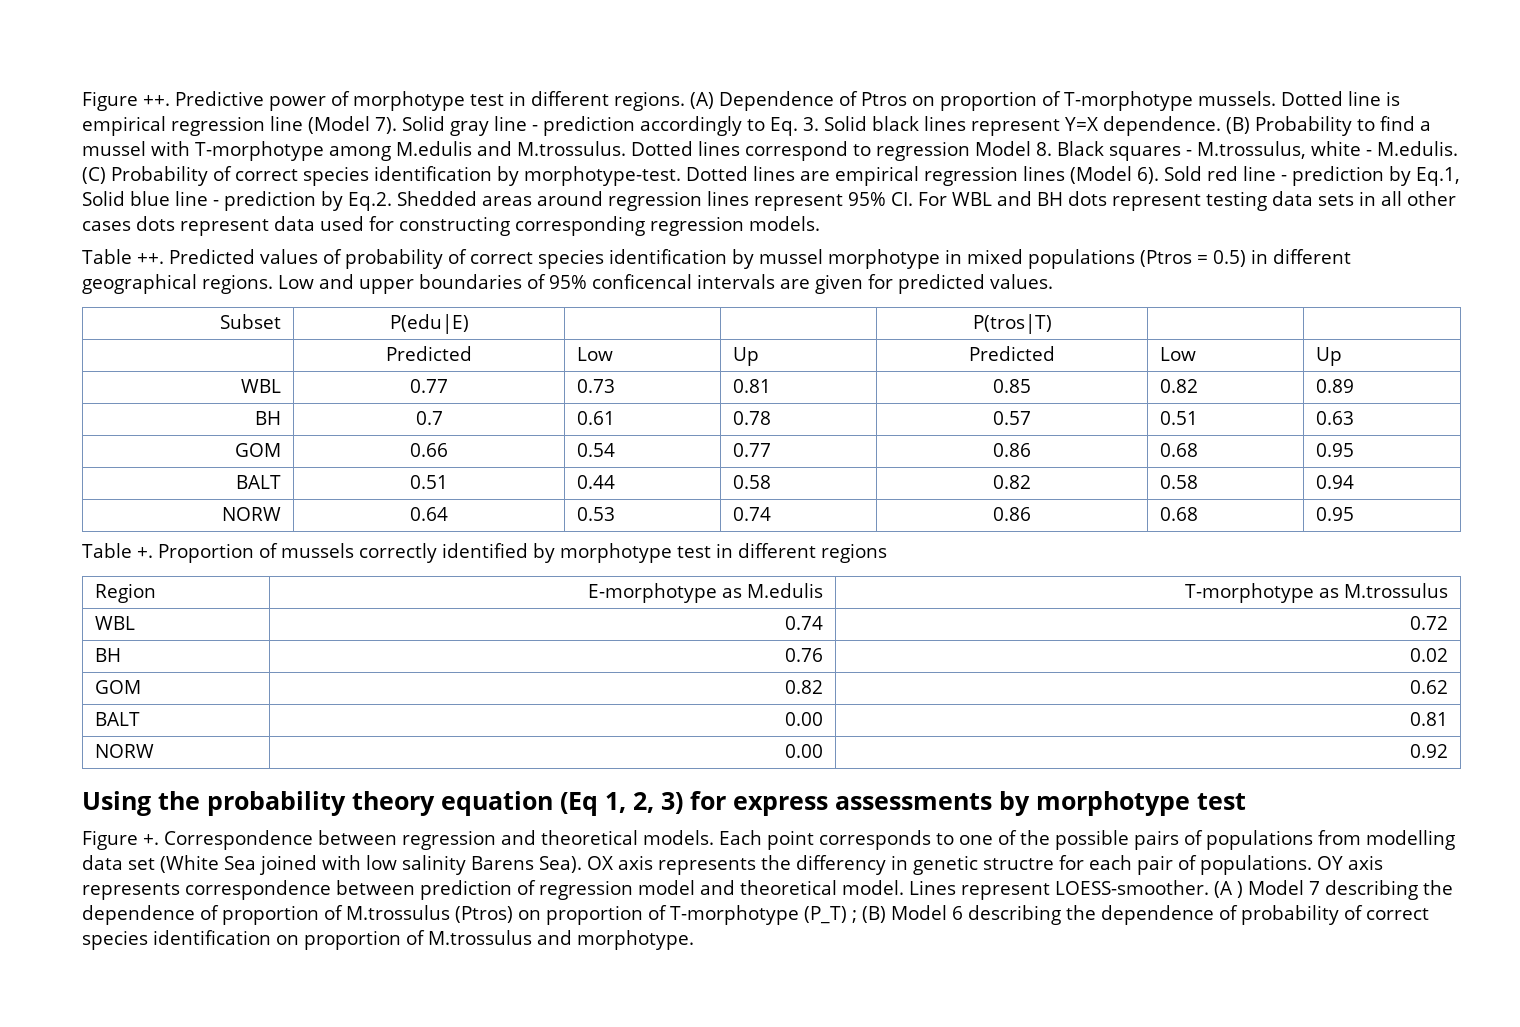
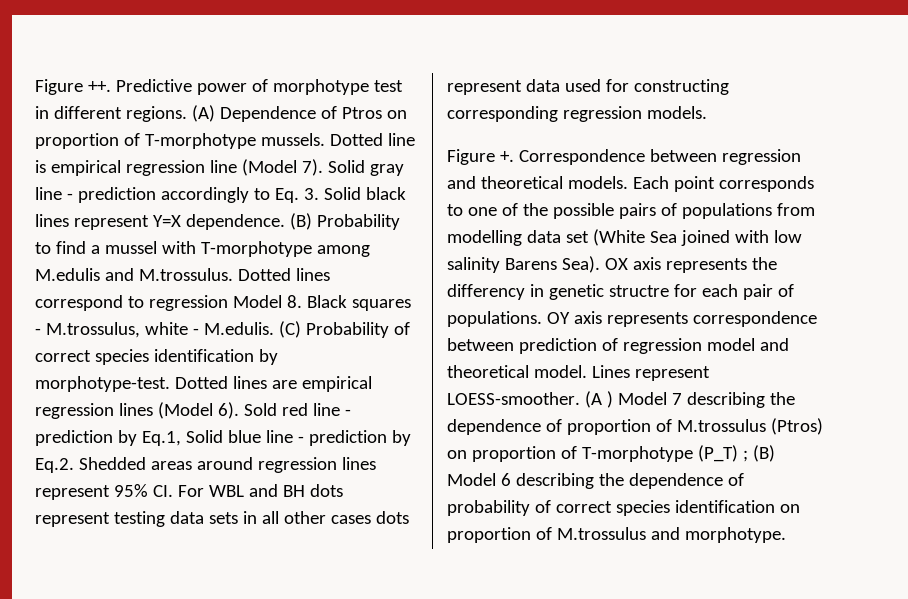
- Table ++. Predicted values of probability of correct species identification by mussel morphotype in mixed populations (Ptros = 0.5) in different geographical regions. Low and upper boundaries of 95% conficencal intervals are given for predicted values.
- Subset | P(edu|E) | | | P(tros|T) | |
- | Predicted | Low | Up | Predicted | Low | Up
- WBL | 0.77 | 0.73 | 0.81 | 0.85 | 0.82 | 0.89
- BH | 0.7 | 0.61 | 0.78 | 0.57 | 0.51 | 0.63
- GOM | 0.66 | 0.54 | 0.77 | 0.86 | 0.68 | 0.95
- BALT | 0.51 | 0.44 | 0.58 | 0.82 | 0.58 | 0.94
- NORW | 0.64 | 0.53 | 0.74 | 0.86 | 0.68 | 0.95
- Table +. Proportion of mussels correctly identified by morphotype test in different regions
- Region | E-morphotype as M.edulis | T-morphotype as M.trossulus
- WBL | 0.74 | 0.72
- BH | 0.76 | 0.02
- GOM | 0.82 | 0.62
- BALT | 0.00 | 0.81
- NORW | 0.00 | 0.92
- Using the probability theory equation (Eq 1, 2, 3) for express assessments by morphotype test

